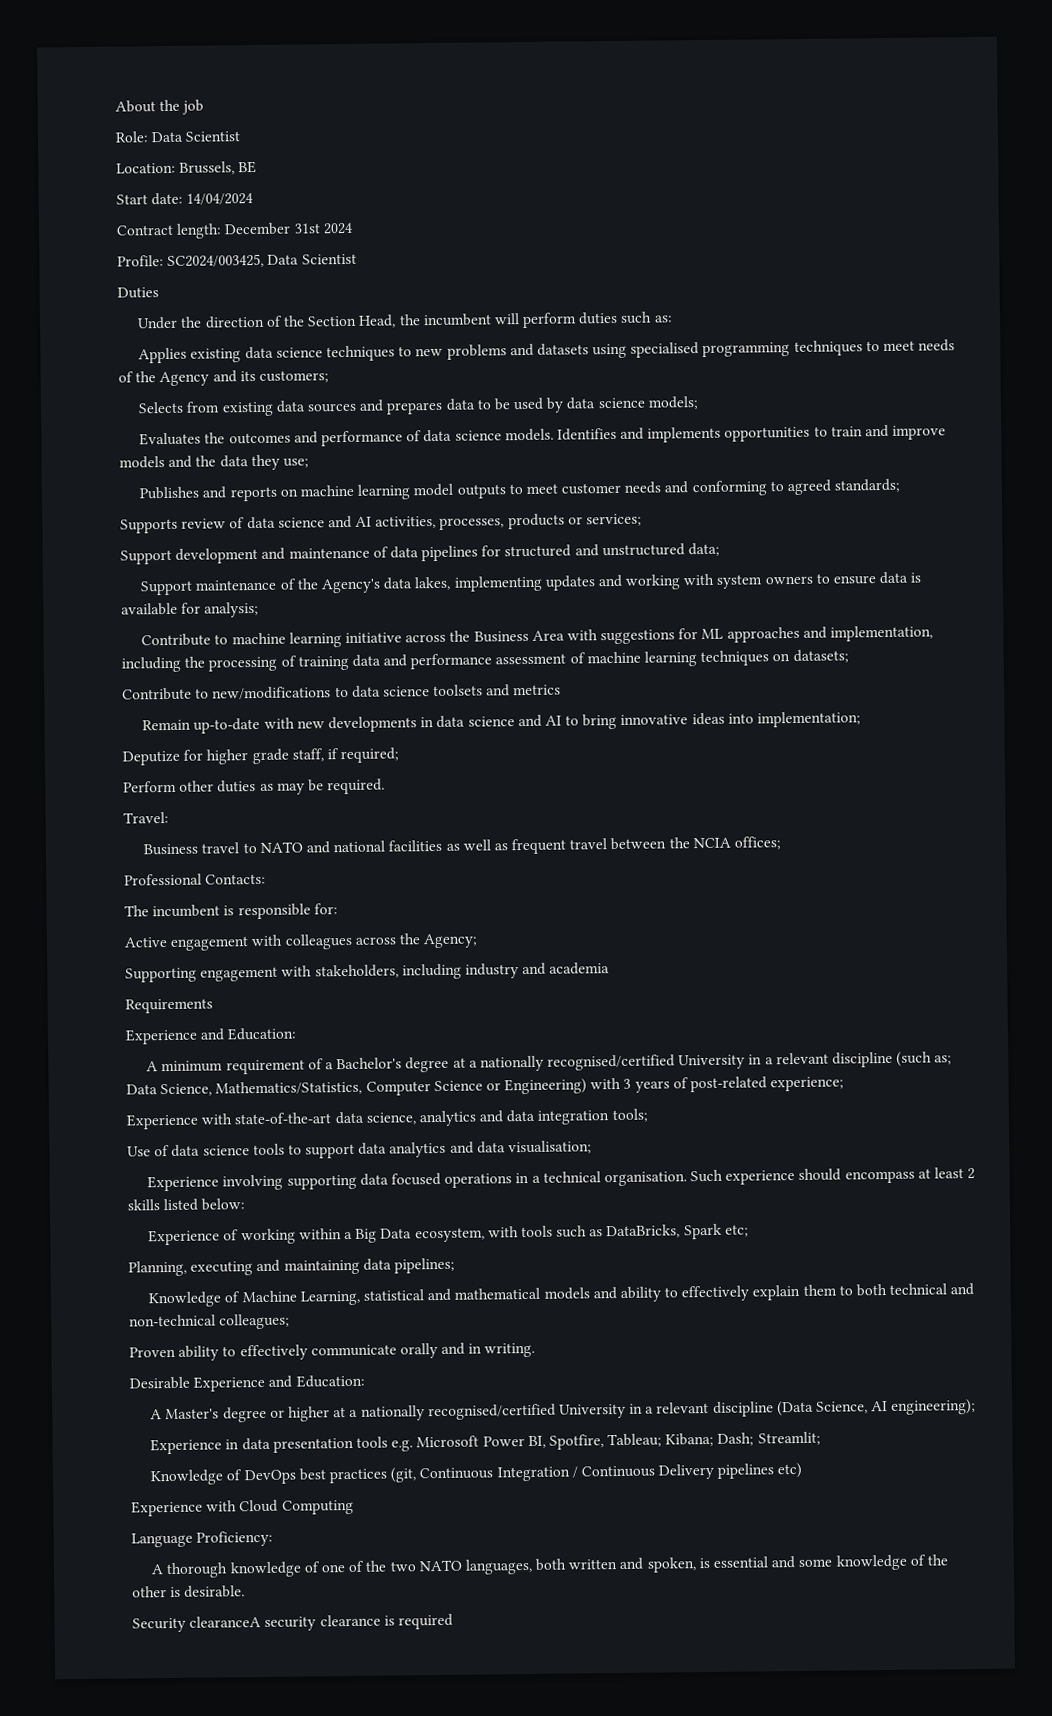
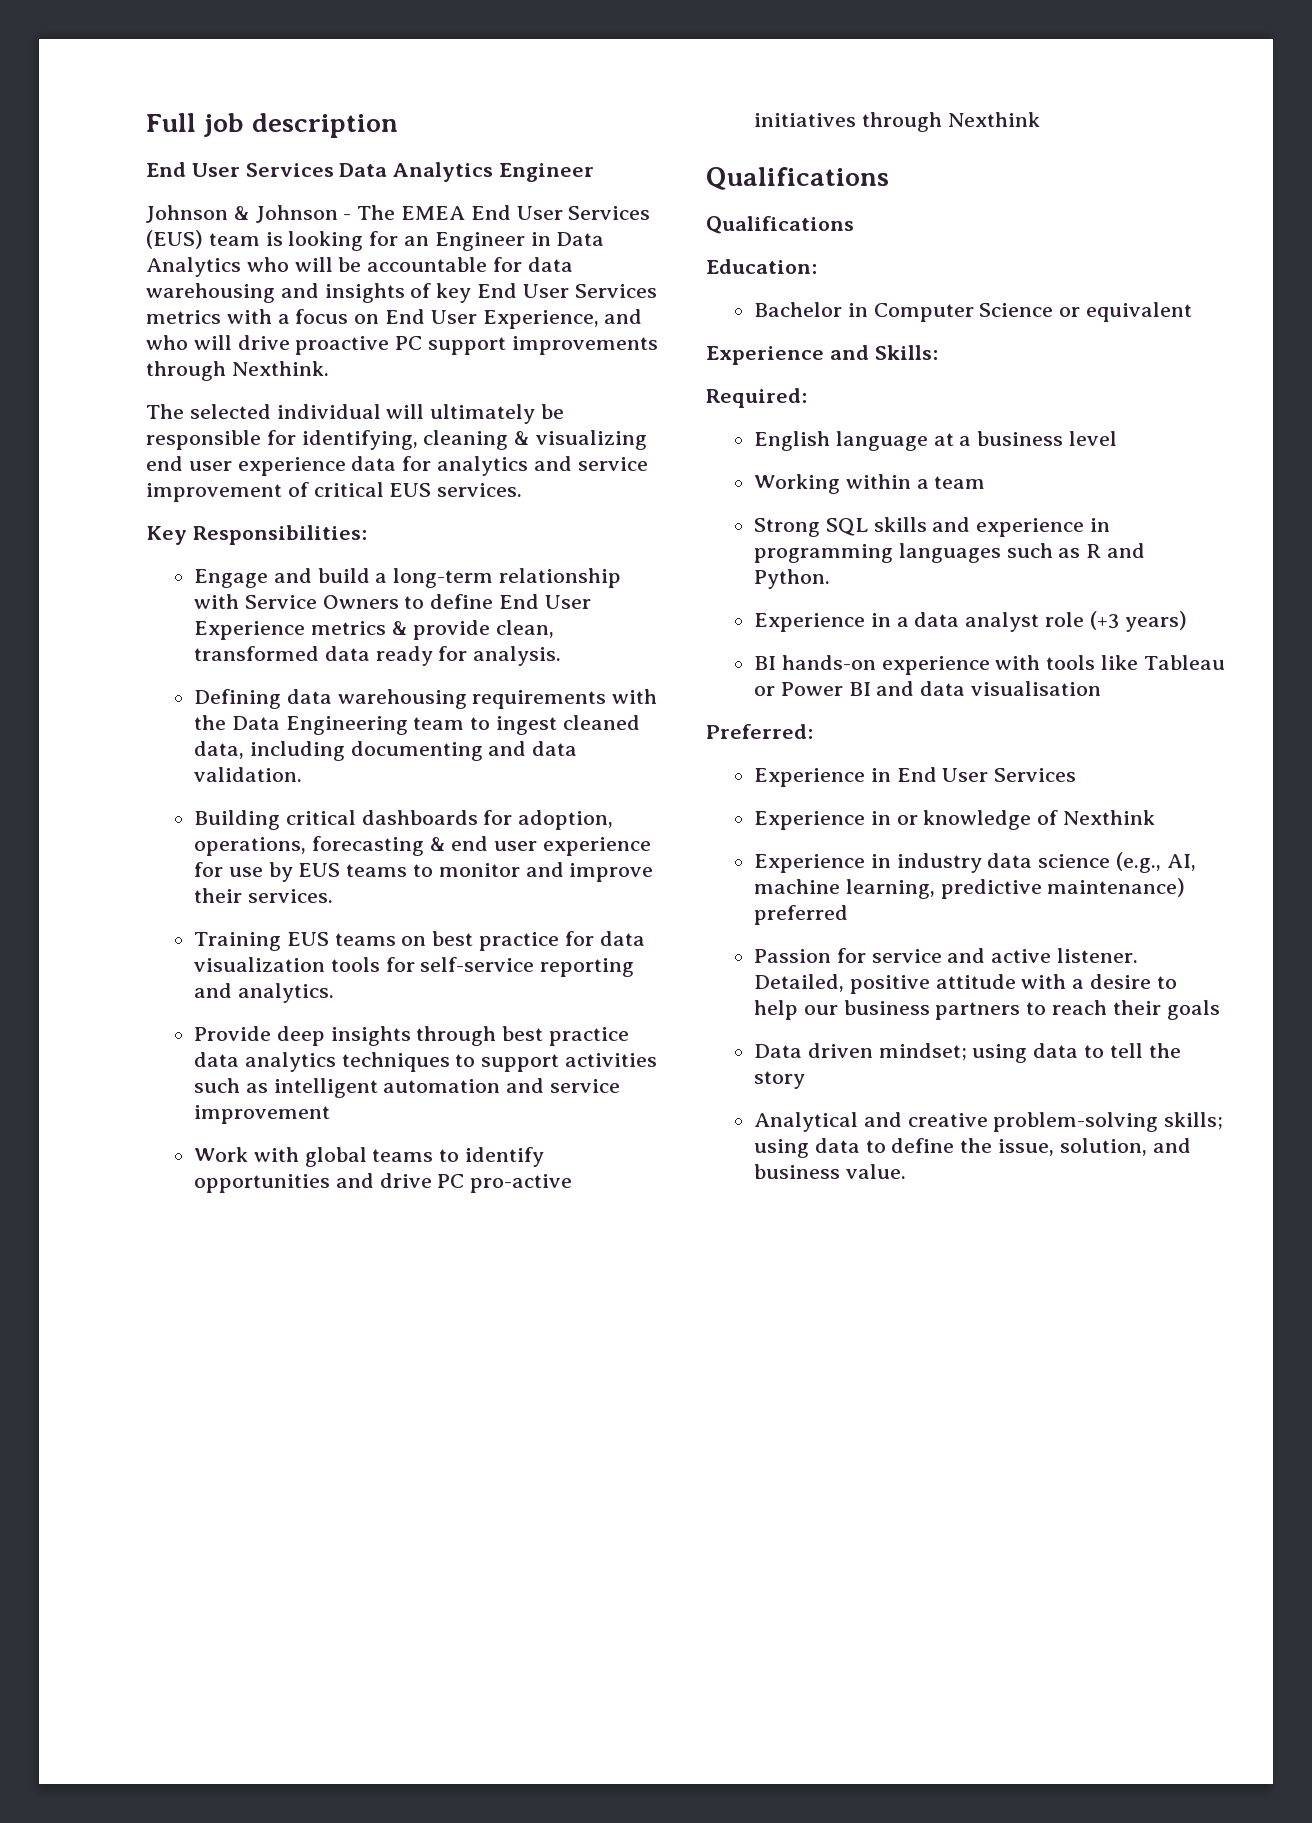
- About the job
- Role: Data Scientist
- Location: Brussels, BE
- Start date: 14/04/2024
- Contract length: December 31st 2024
- Profile: SC2024/003425, Data Scientist
- Duties
- Under the direction of the Section Head, the incumbent will perform duties such as:
- Applies existing data science techniques to new problems and datasets using specialised programming techniques to meet needs of the Agency and its customers;
- Selects from existing data sources and prepares data to be used by data science models;
- Evaluates the outcomes and performance of data science models. Identifies and implements opportunities to train and improve models and the data they use;
- Publishes and reports on machine learning model outputs to meet customer needs and conforming to agreed standards;
- Supports review of data science and AI activities, processes, products or services;
- Support development and maintenance of data pipelines for structured and unstructured data;
- Support maintenance of the Agency's data lakes, implementing updates and working with system owners to ensure data is available for analysis;
- Contribute to machine learning initiative across the Business Area with suggestions for ML approaches and implementation, including the processing of training data and performance assessment of machine learning techniques on datasets;
- Contribute to new/modifications to data science toolsets and metrics
- Remain up-to-date with new developments in data science and AI to bring innovative ideas into implementation;
- Deputize for higher grade staff, if required;
- Perform other duties as may be required.
- Travel:
- Business travel to NATO and national facilities as well as frequent travel between the NCIA offices;
- Professional Contacts:
- The incumbent is responsible for:
- Active engagement with colleagues across the Agency;
- Supporting engagement with stakeholders, including industry and academia
- Requirements
- Experience and Education:
- A minimum requirement of a Bachelor's degree at a nationally recognised/certified University in a relevant discipline (such as; Data Science, Mathematics/Statistics, Computer Science or Engineering) with 3 years of post-related experience;
- Experience with state-of-the-art data science, analytics and data integration tools;
- Use of data science tools to support data analytics and data visualisation;
- Experience involving supporting data focused operations in a technical organisation. Such experience should encompass at least 2 skills listed below:
- Experience of working within a Big Data ecosystem, with tools such as DataBricks, Spark etc;
- Planning, executing and maintaining data pipelines;
- Knowledge of Machine Learning, statistical and mathematical models and ability to effectively explain them to both technical and non-technical colleagues;
- Proven ability to effectively communicate orally and in writing.
- Desirable Experience and Education:
- A Master's degree or higher at a nationally recognised/certified University in a relevant discipline (Data Science, AI engineering);
- Experience in data presentation tools e.g. Microsoft Power BI, Spotfire, Tableau; Kibana; Dash; Streamlit;
- Knowledge of DevOps best practices (git, Continuous Integration / Continuous Delivery pipelines etc)
- Experience with Cloud Computing
- Language Proficiency:
- A thorough knowledge of one of the two NATO languages, both written and spoken, is essential and some knowledge of the other is desirable.
- Security clearanceA security clearance is required
+ Full job description
+ End User Services Data Analytics Engineer
+ Johnson & Johnson - The EMEA End User Services (EUS) team is looking for an Engineer in Data Analytics who will be accountable for data warehousing and insights of key End User Services metrics with a focus on End User Experience, and who will drive proactive PC support improvements through Nexthink.
+ The selected individual will ultimately be responsible for identifying, cleaning & visualizing end user experience data for analytics and service improvement of critical EUS services.
+ Key Responsibilities:
+ Engage and build a long-term relationship with Service Owners to define End User Experience metrics & provide clean, transformed data ready for analysis.
+ Defining data warehousing requirements with the Data Engineering team to ingest cleaned data, including documenting and data validation.
+ Building critical dashboards for adoption, operations, forecasting & end user experience for use by EUS teams to monitor and improve their services.
+ Training EUS teams on best practice for data visualization tools for self-service reporting and analytics.
+ Provide deep insights through best practice data analytics techniques to support activities such as intelligent automation and service improvement
+ Work with global teams to identify opportunities and drive PC pro-active initiatives through Nexthink
+ Qualifications
+ Qualifications
+ Education:
+ Bachelor in Computer Science or equivalent
+ Experience and Skills:
+ Required:
+ English language at a business level
+ Working within a team
+ Strong SQL skills and experience in programming languages such as R and Python.
+ Experience in a data analyst role (+3 years)
+ BI hands-on experience with tools like Tableau or Power BI and data visualisation
+ Preferred:
+ Experience in End User Services
+ Experience in or knowledge of Nexthink
+ Experience in industry data science (e.g., AI, machine learning, predictive maintenance) preferred
+ Passion for service and active listener. Detailed, positive attitude with a desire to help our business partners to reach their goals
+ Data driven mindset; using data to tell the story
+ Analytical and creative problem-solving skills; using data to define the issue, solution, and business value.

